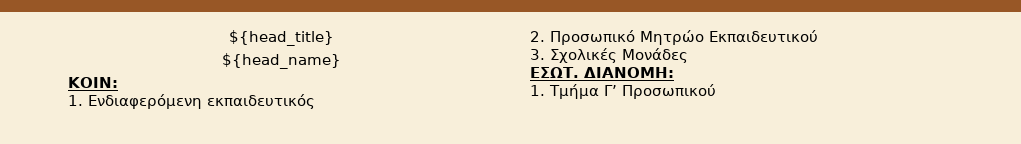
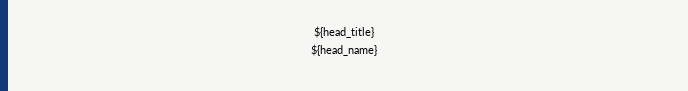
- ΚΟΙΝ:
- 1. Ενδιαφερόμενη εκπαιδευτικός
- 2. Προσωπικό Μητρώο Εκπαιδευτικού
- 3. Σχολικές Μονάδες
- ΕΣΩΤ. ΔΙΑΝΟΜΗ:
- 1. Τμήμα Γ’ Προσωπικού

